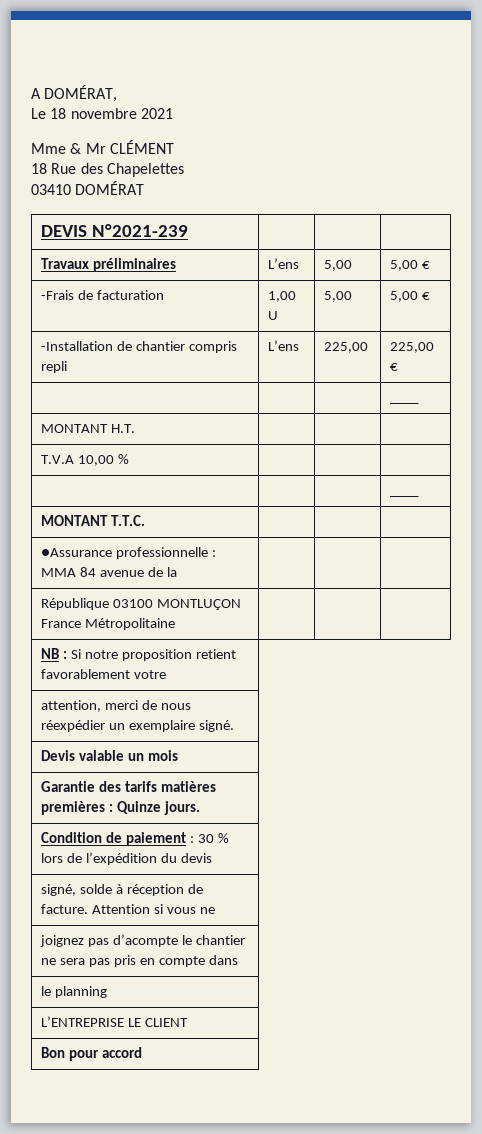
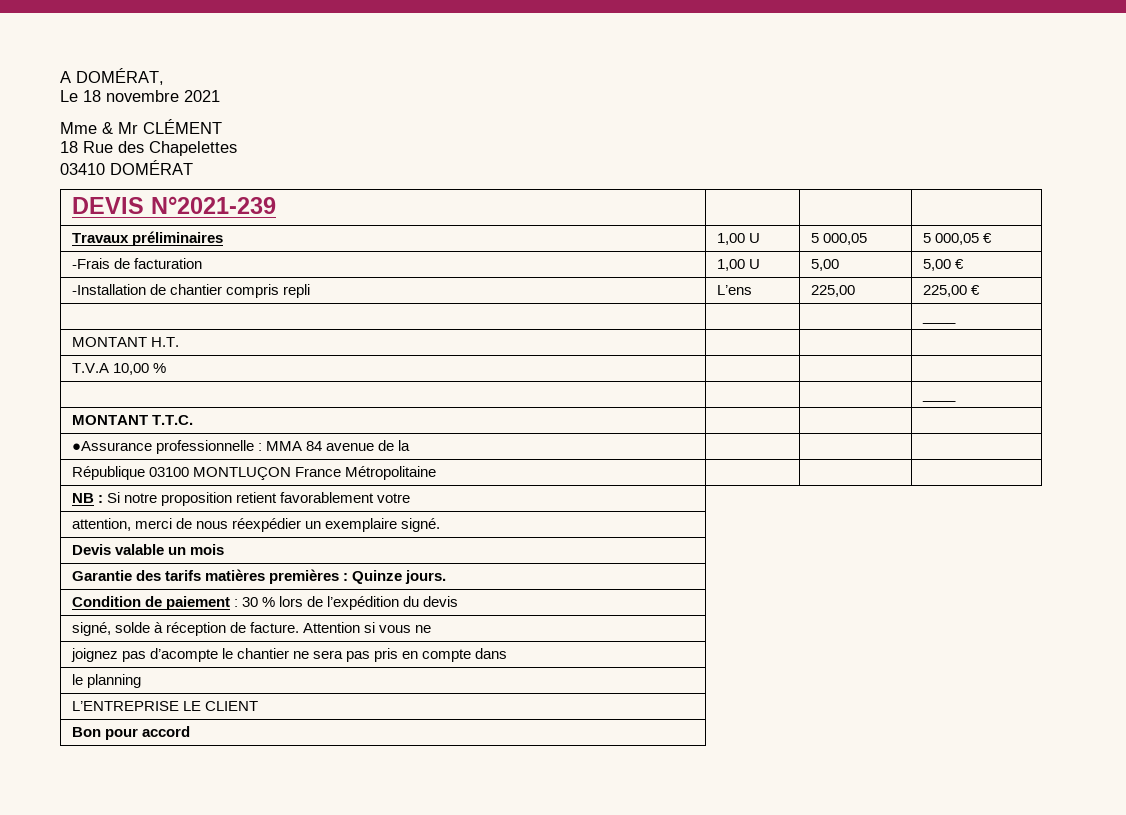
- Travaux préliminaires | L’ens | 5,00 | 5,00 €
+ Travaux préliminaires | 1,00 U | 5 000,05 | 5 000,05 €

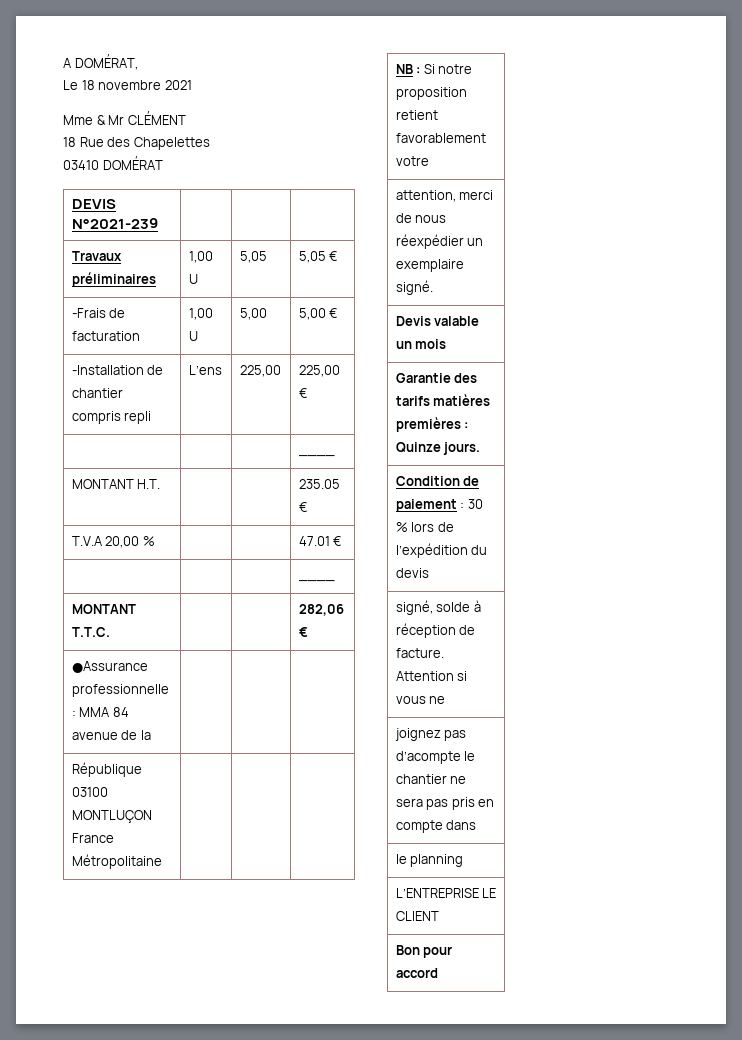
- Travaux préliminaires | 1,00 U | 5 000,05 | 5 000,05 €
+ Travaux préliminaires | 1,00 U | 5,05 | 5,05 €
- MONTANT H.T. | | |
+ MONTANT H.T. | | | 235.05 €
- T.V.A 10,00 % | | |
+ T.V.A 20,00 % | | | 47.01 €
- MONTANT T.T.C. | | |
+ MONTANT T.T.C. | | | 282,06 €

